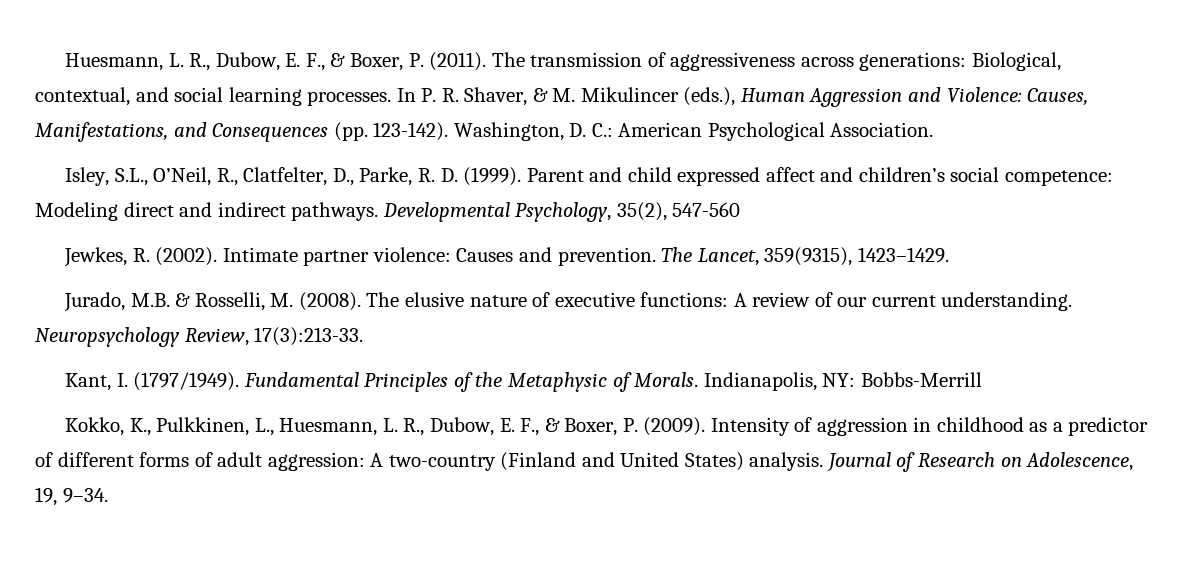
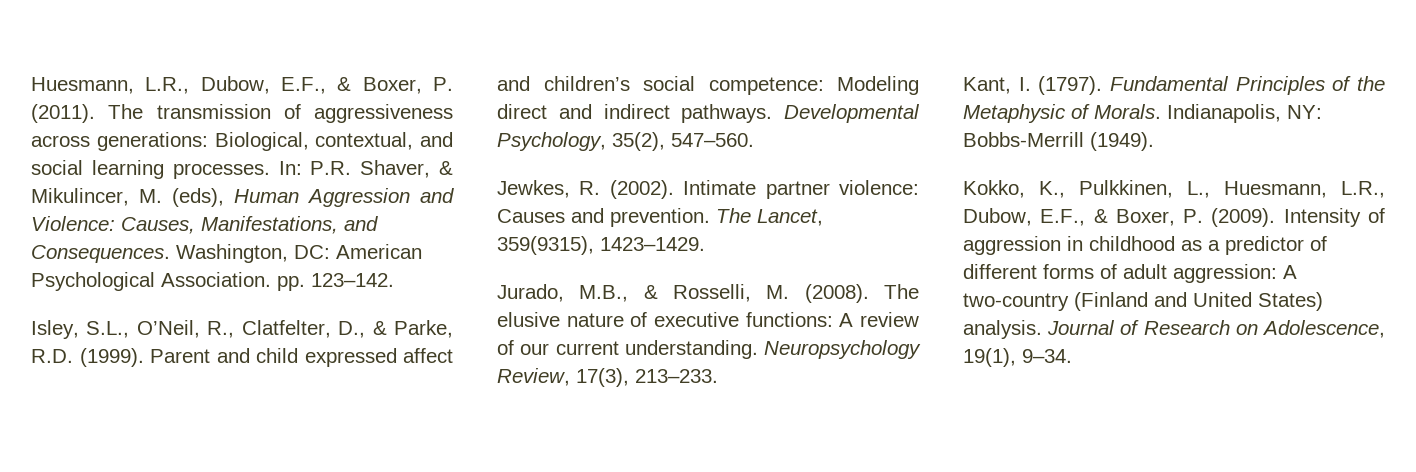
- Huesmann, L. R., Dubow, E. F., & Boxer, P. (2011).
+ Huesmann, L.R., Dubow, E.F., & Boxer, P. (2011).
- In P. R. Shaver, & M. Mikulincer (eds.), Human Aggression and Violence: Causes, Manifestations, and Consequences (pp. 123-142). Washington, D. C.: American Psychological Association.
+ In: P.R. Shaver, & Mikulincer, M. (eds), Human Aggression and Violence: Causes, Manifestations, and Consequences. Washington, DC: American Psychological Association. pp. 123–142.
- Isley, S.L., O’Neil, R., Clatfelter, D., Parke, R. D. (1999).
+ Isley, S.L., O’Neil, R., Clatfelter, D., & Parke, R.D. (1999).
- Developmental Psychology, 35(2), 547-560
+ Developmental Psychology, 35(2), 547–560.
- Jurado, M.B. & Rosselli, M. (2008).
+ Jurado, M.B., & Rosselli, M. (2008).
- Neuropsychology Review, 17(3):213-33.
+ Neuropsychology Review, 17(3), 213–233.
- Kant, I. (1797/1949).
+ Kant, I. (1797).
- Indianapolis, NY: Bobbs-Merrill
+ Indianapolis, NY: Bobbs-Merrill (1949).
- Kokko, K., Pulkkinen, L., Huesmann, L. R., Dubow, E. F., & Boxer, P. (2009).
+ Kokko, K., Pulkkinen, L., Huesmann, L.R., Dubow, E.F., & Boxer, P. (2009).
- Journal of Research on Adolescence, 19, 9–34.
+ Journal of Research on Adolescence, 19(1), 9–34.

